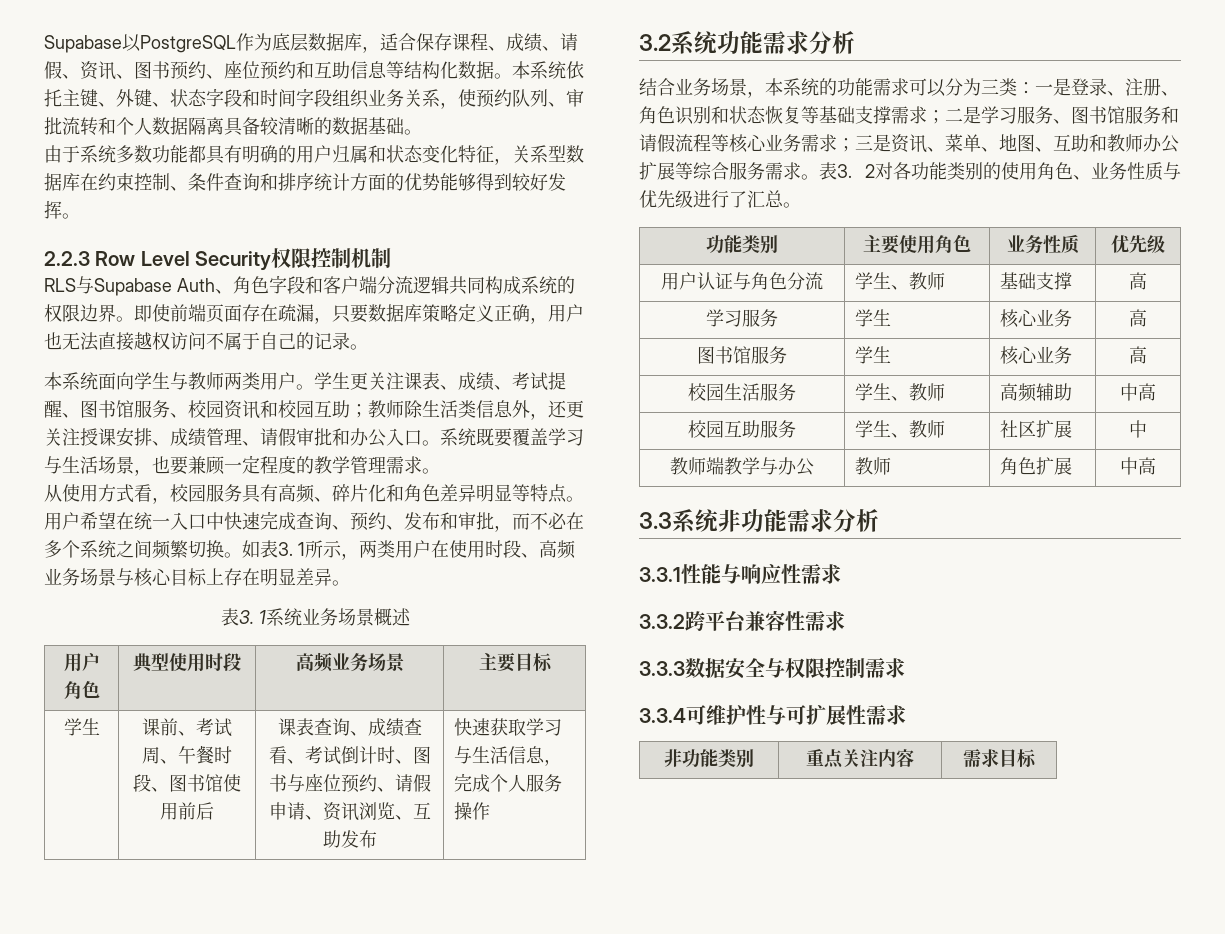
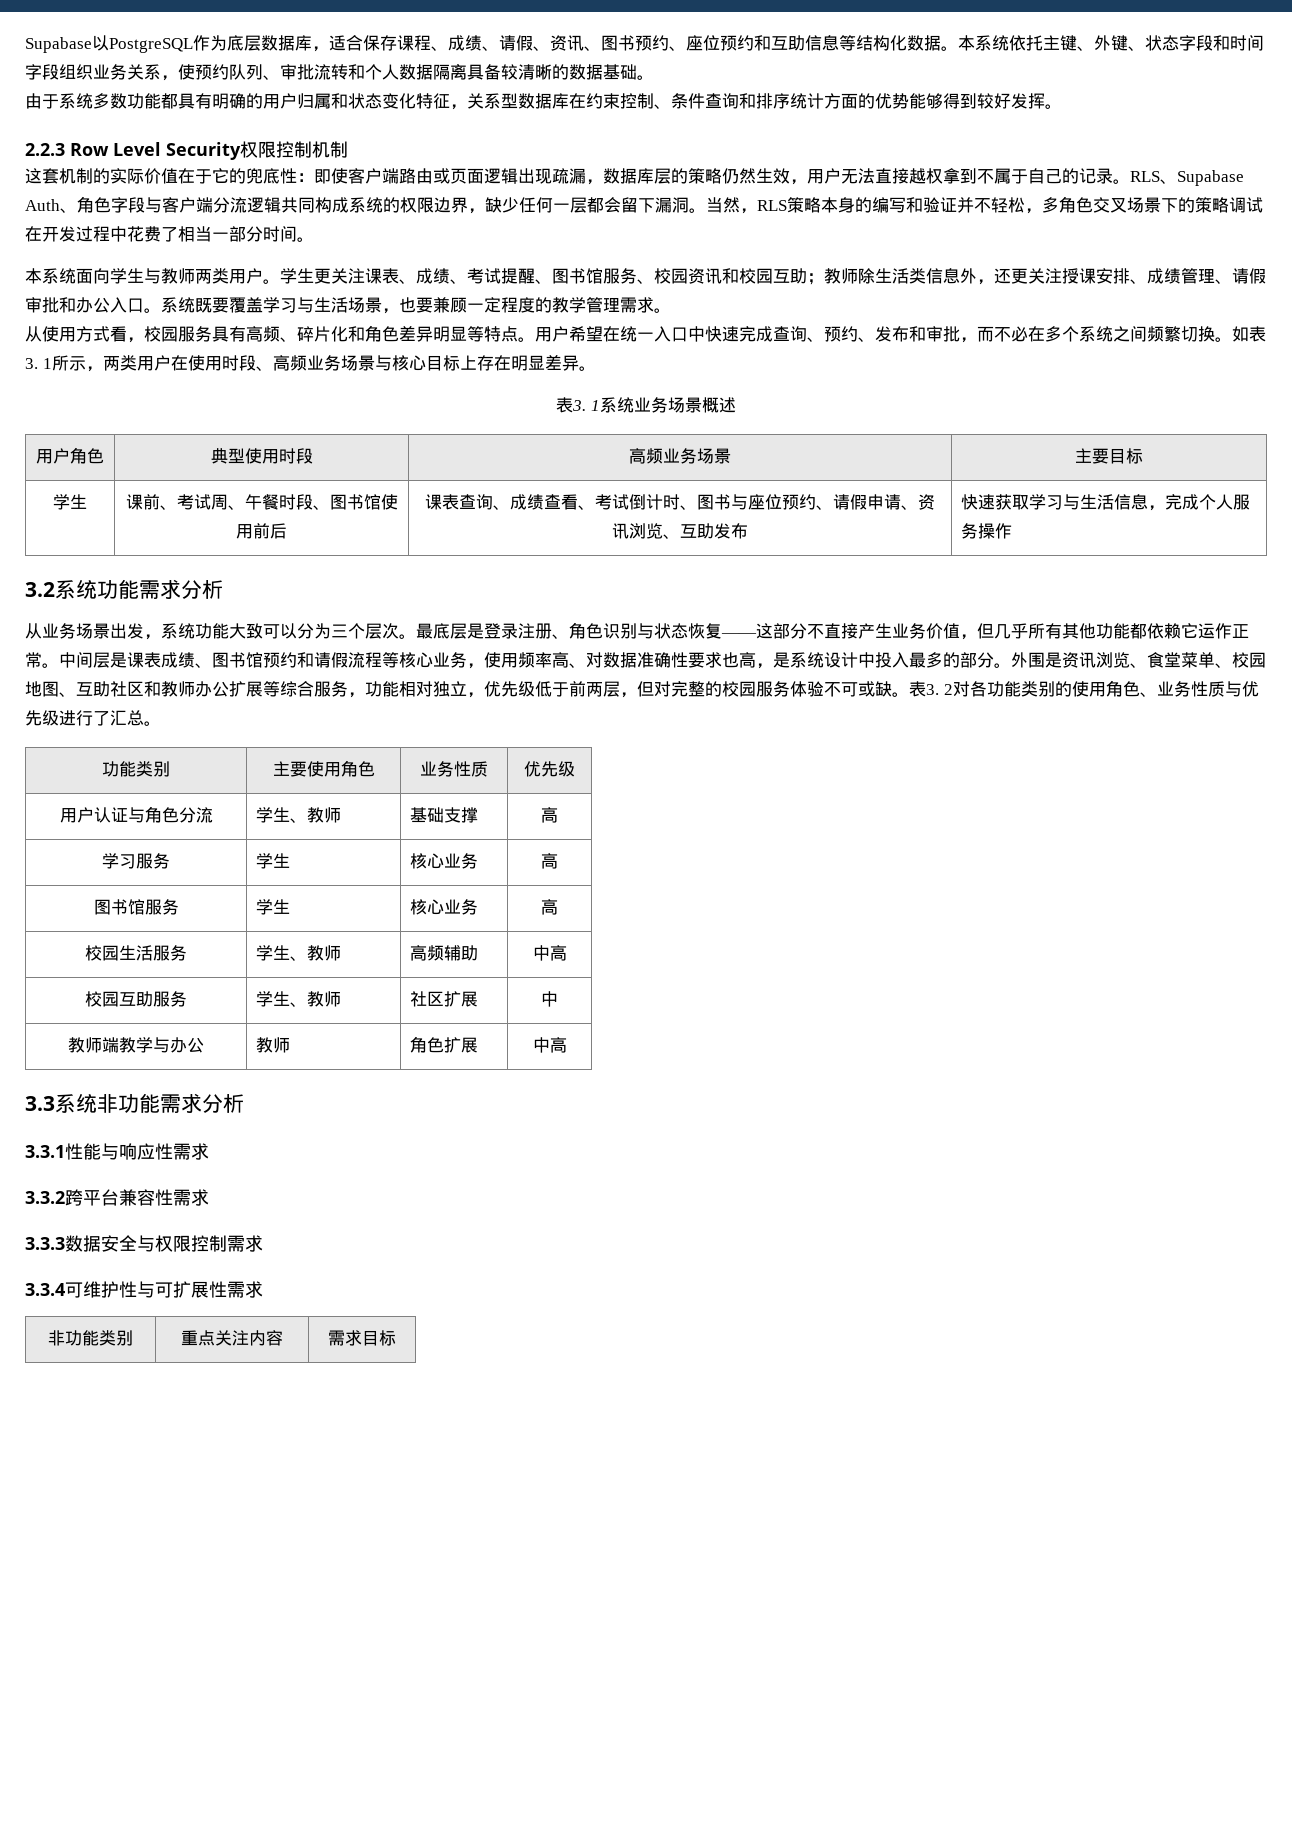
- RLS与Supabase Auth、角色字段和客户端分流逻辑共同构成系统的权限边界。即使前端页面存在疏漏，只要数据库策略定义正确，用户也无法直接越权访问不属于自己的记录。
+ 这套机制的实际价值在于它的兜底性：即使客户端路由或页面逻辑出现疏漏，数据库层的策略仍然生效，用户无法直接越权拿到不属于自己的记录。RLS、Supabase Auth、角色字段与客户端分流逻辑共同构成系统的权限边界，缺少任何一层都会留下漏洞。当然，RLS策略本身的编写和验证并不轻松，多角色交叉场景下的策略调试在开发过程中花费了相当一部分时间。
- 结合业务场景，本系统的功能需求可以分为三类：一是登录、注册、角色识别和状态恢复等基础支撑需求；二是学习服务、图书馆服务和请假流程等核心业务需求；三是资讯、菜单、地图、互助和教师办公扩展等综合服务需求。
+ 从业务场景出发，系统功能大致可以分为三个层次。最底层是登录注册、角色识别与状态恢复——这部分不直接产生业务价值，但几乎所有其他功能都依赖它运作正常。中间层是课表成绩、图书馆预约和请假流程等核心业务，使用频率高、对数据准确性要求也高，是系统设计中投入最多的部分。外围是资讯浏览、食堂菜单、校园地图、互助社区和教师办公扩展等综合服务，功能相对独立，优先级低于前两层，但对完整的校园服务体验不可或缺。

